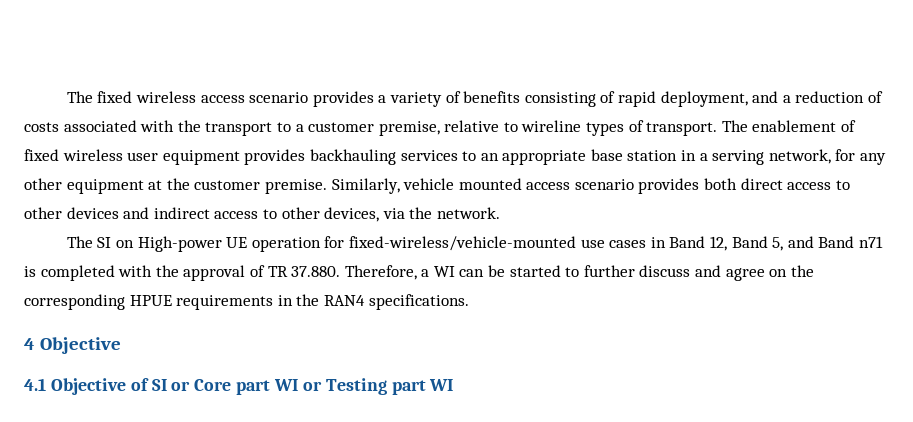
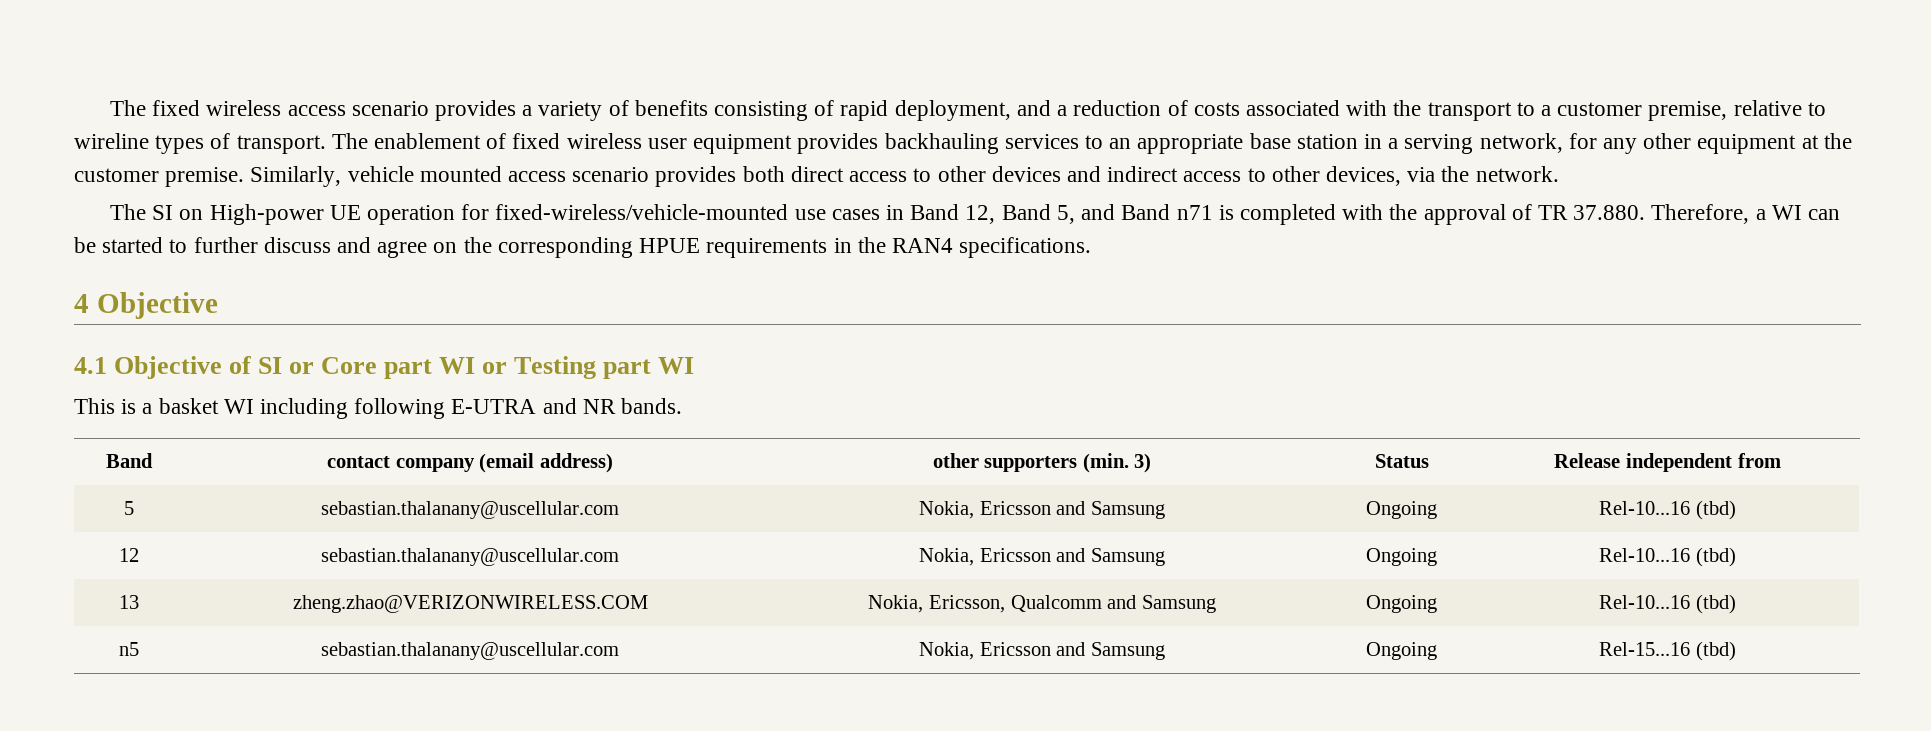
+ This is a basket WI including following E-UTRA and NR bands.
+ Band | contact company (email address) | other supporters (min. 3) | Status | Release independent from
+ 5 | sebastian.thalanany@uscellular.com | Nokia, Ericsson and Samsung | Ongoing | Rel-10...16 (tbd)
+ 12 | sebastian.thalanany@uscellular.com | Nokia, Ericsson and Samsung | Ongoing | Rel-10...16 (tbd)
+ 13 | zheng.zhao@VERIZONWIRELESS.COM | Nokia, Ericsson, Qualcomm and Samsung | Ongoing | Rel-10...16 (tbd)
+ n5 | sebastian.thalanany@uscellular.com | Nokia, Ericsson and Samsung | Ongoing | Rel-15...16 (tbd)

